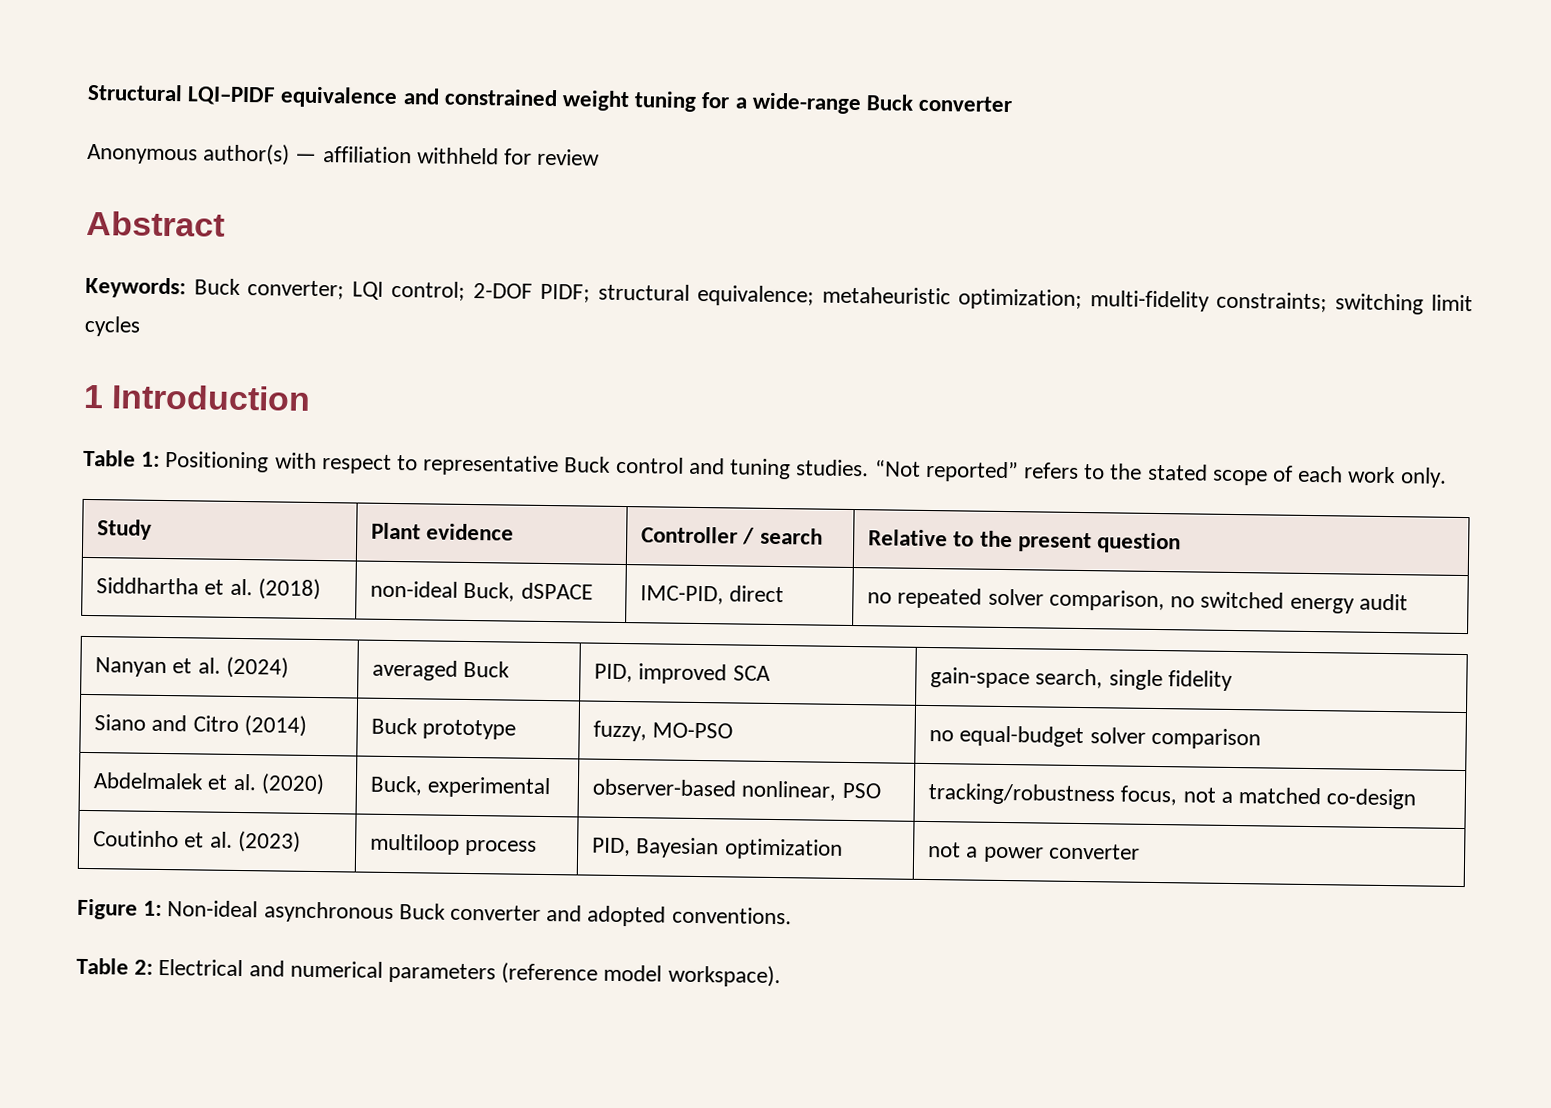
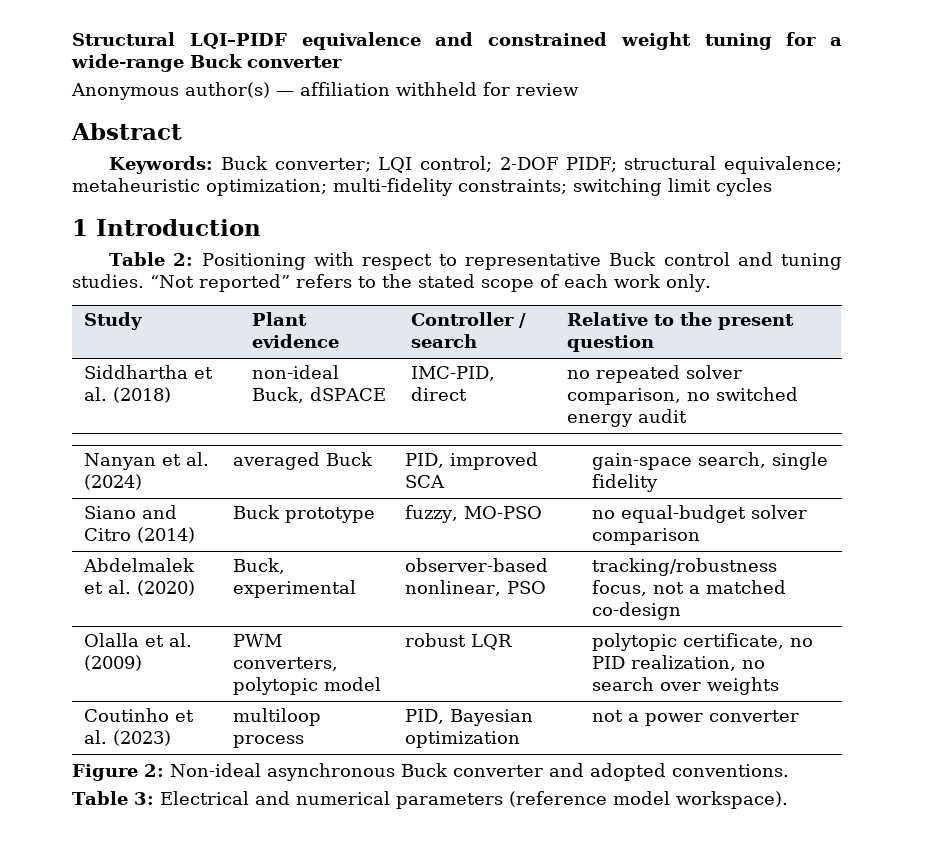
- Table 1: Positioning with respect to representative Buck control and tuning studies.
+ Table 2: Positioning with respect to representative Buck control and tuning studies.
+ Olalla et al. (2009) | PWM converters, polytopic model | robust LQR | polytopic certificate, no PID realization, no search over weights
- Figure 1: Non-ideal asynchronous Buck converter and adopted conventions.
+ Figure 2: Non-ideal asynchronous Buck converter and adopted conventions.
- Table 2: Electrical and numerical parameters (reference model workspace).
+ Table 3: Electrical and numerical parameters (reference model workspace).

